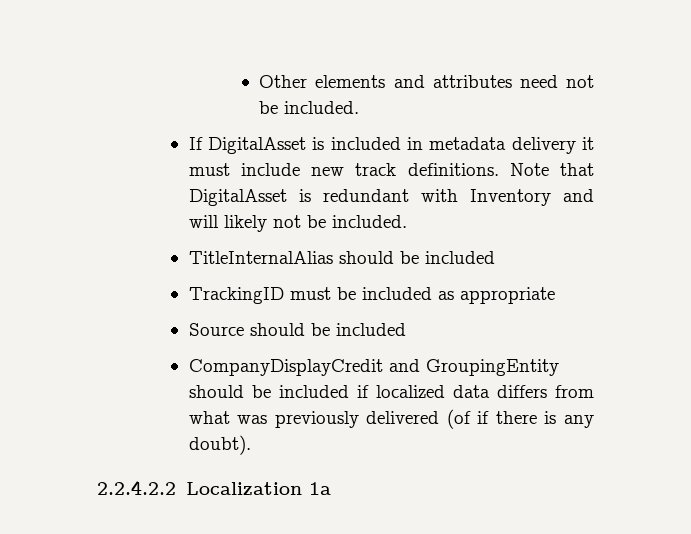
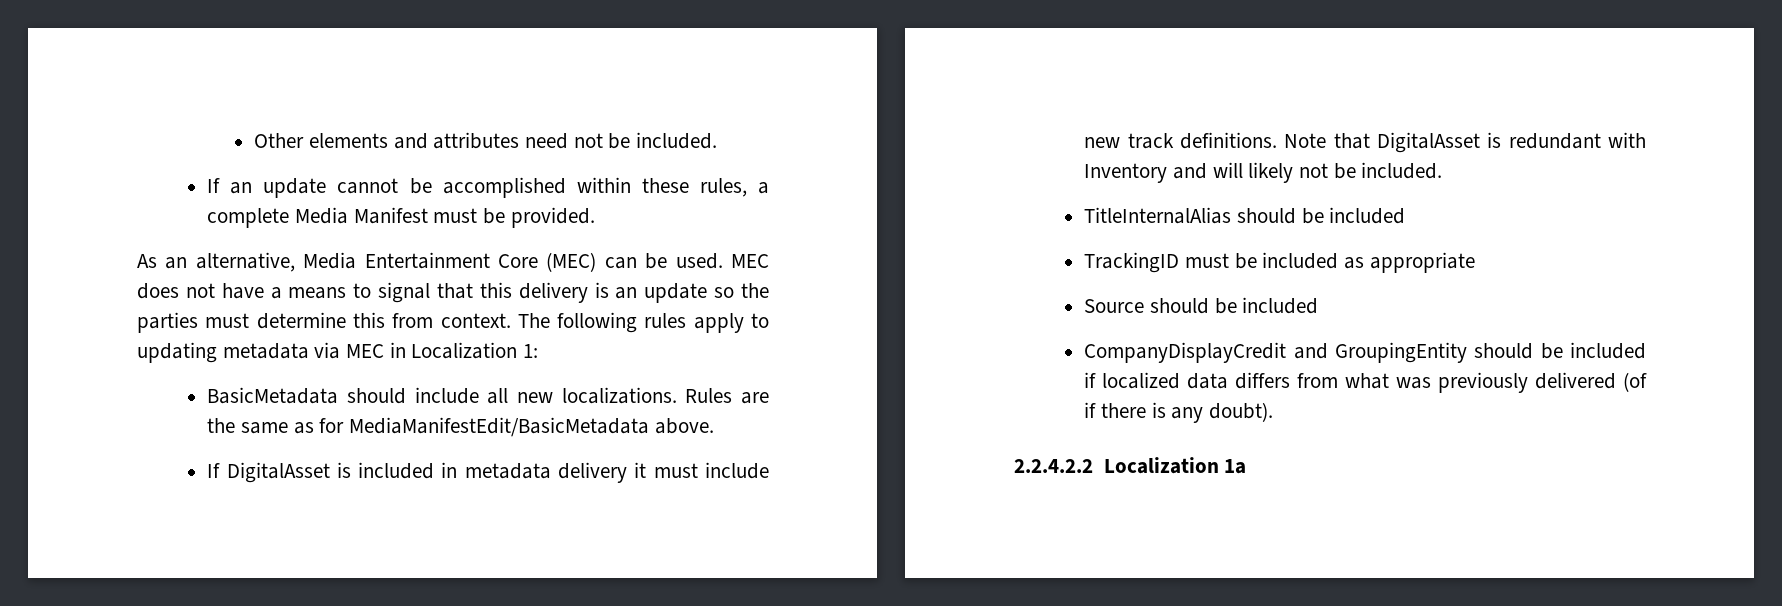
+ If an update cannot be accomplished within these rules, a complete Media Manifest must be provided.
+ As an alternative, Media Entertainment Core (MEC) can be used. MEC does not have a means to signal that this delivery is an update so the parties must determine this from context. The following rules apply to updating metadata via MEC in Localization 1:
+ BasicMetadata should include all new localizations. Rules are the same as for MediaManifestEdit/BasicMetadata above.

